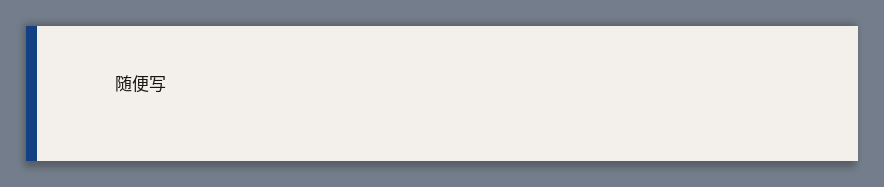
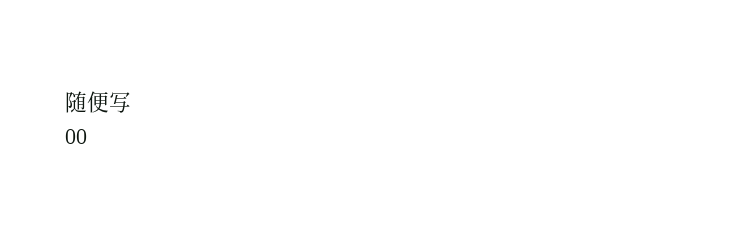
+ 00

